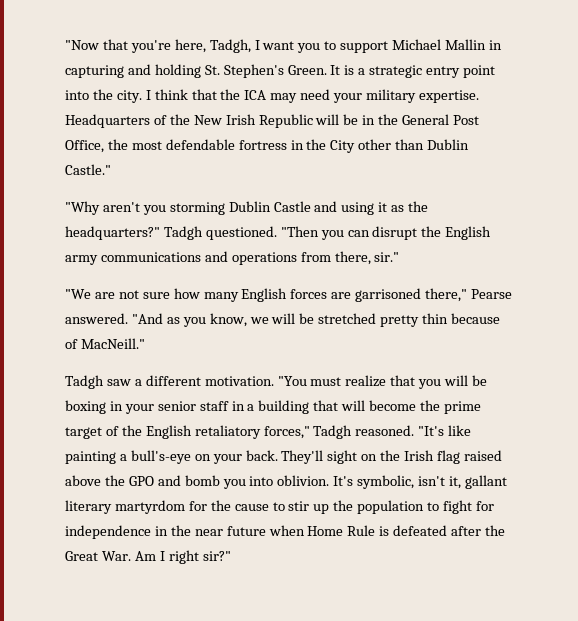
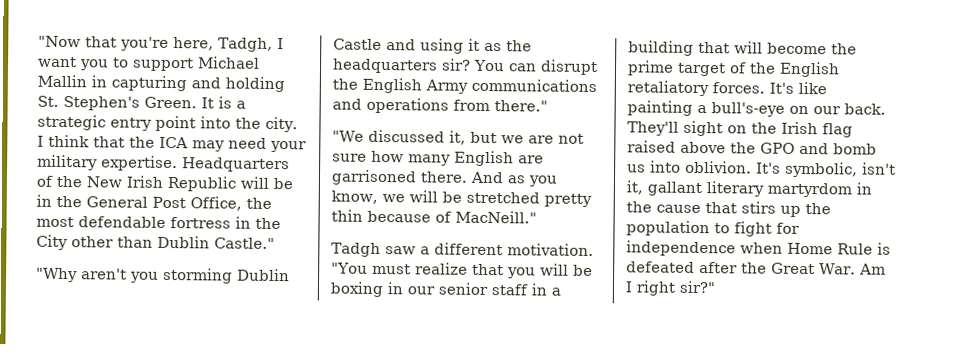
- "Why aren't you storming Dublin Castle and using it as the headquarters?" Tadgh questioned. "Then you can disrupt the English army communications and operations from there, sir."
+ "Why aren't you storming Dublin Castle and using it as the headquarters sir? You can disrupt the English Army communications and operations from there."
- "We are not sure how many English forces are garrisoned there," Pearse answered. "And as you know, we will be stretched pretty thin because of MacNeill."
+ "We discussed it, but we are not sure how many English are garrisoned there. And as you know, we will be stretched pretty thin because of MacNeill."
- "You must realize that you will be boxing in your senior staff in a building that will become the prime target of the English retaliatory forces," Tadgh reasoned. "It's like painting a bull's-eye on your back.
+ "You must realize that you will be boxing in our senior staff in a building that will become the prime target of the English retaliatory forces. It's like painting a bull's-eye on our back.
- They'll sight on the Irish flag raised above the GPO and bomb you into oblivion.
+ They'll sight on the Irish flag raised above the GPO and bomb us into oblivion.
- It's symbolic, isn't it, gallant literary martyrdom for the cause to stir up the population to fight for independence in the near future when Home Rule is defeated after the Great War. Am I right sir?"
+ It's symbolic, isn't it, gallant literary martyrdom in the cause that stirs up the population to fight for independence when Home Rule is defeated after the Great War. Am I right sir?"

